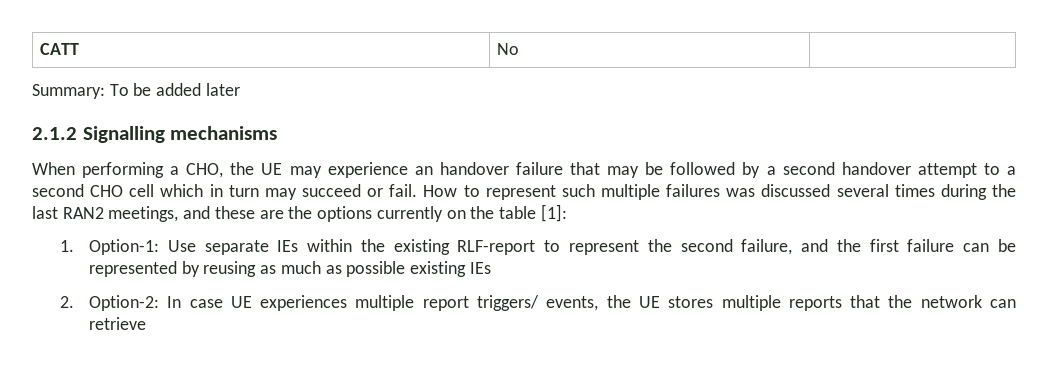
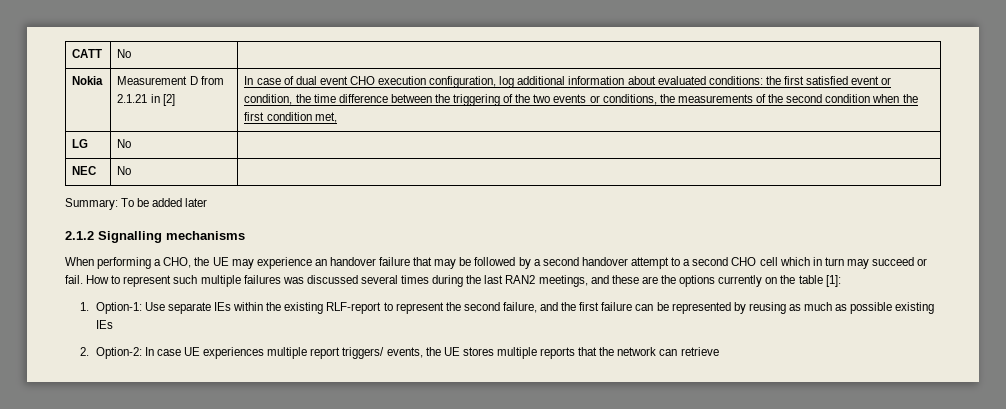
+ Nokia | Measurement D from 2.1.21 in [2] | In case of dual event CHO execution configuration, log additional information about evaluated conditions: the first satisfied event or condition, the time difference between the triggering of the two events or conditions, the measurements of the second condition when the first condition met,
+ LG | No |
+ NEC | No |

